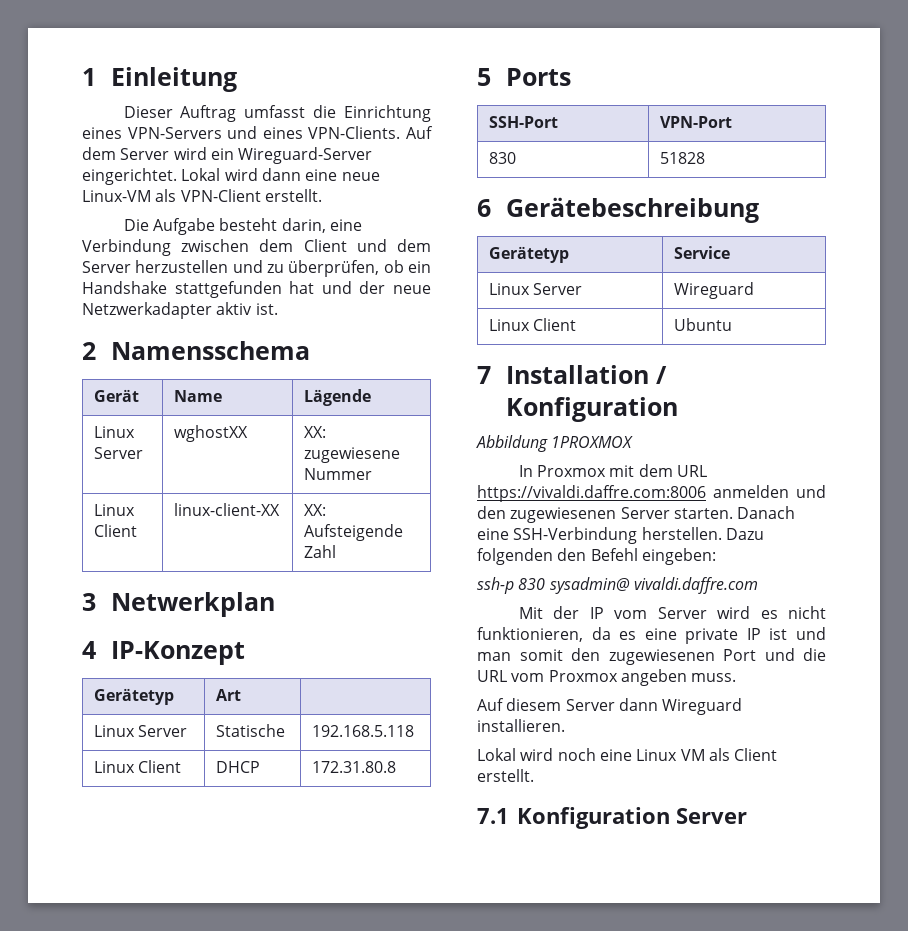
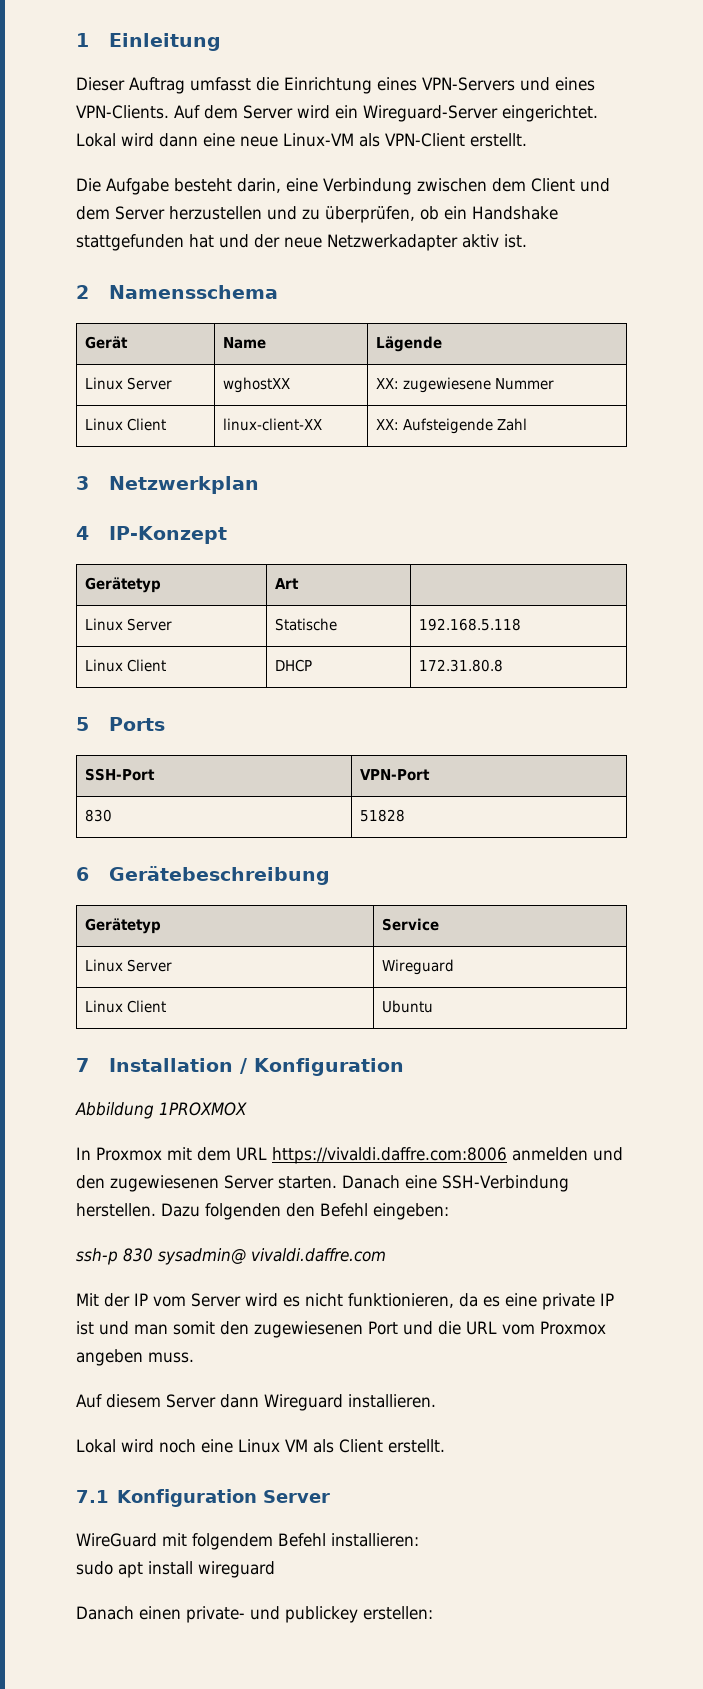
- 3 Netwerkplan
+ 3 Netzwerkplan
+ WireGuard mit folgendem Befehl installieren:
+ sudo apt install wireguard
+ Danach einen private- und publickey erstellen:

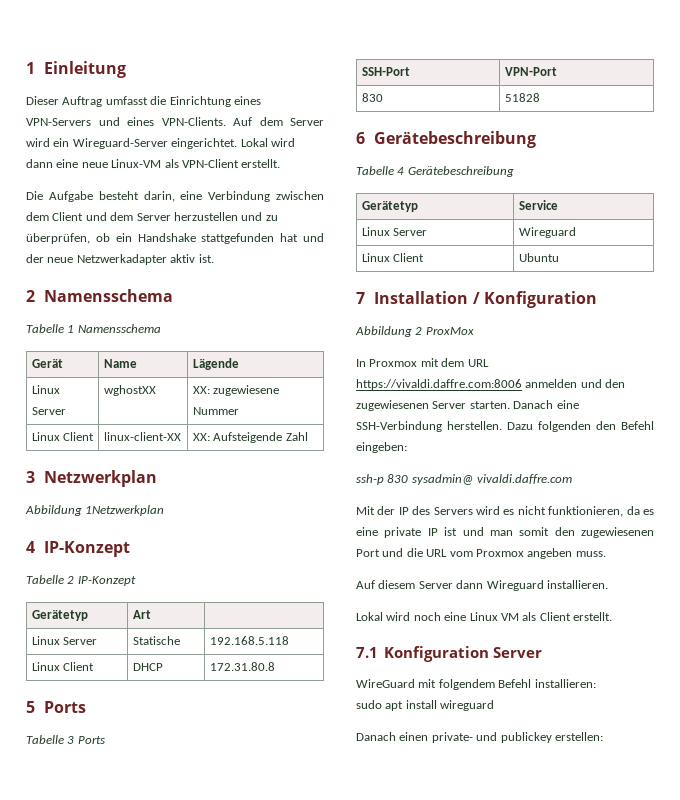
+ Tabelle 1 Namensschema
+ Abbildung 1Netzwerkplan
+ Tabelle 2 IP-Konzept
+ Tabelle 3 Ports
+ Tabelle 4 Gerätebeschreibung
- Abbildung 1PROXMOX
+ Abbildung 2 ProxMox
- Mit der IP vom Server wird es nicht funktionieren, da es eine private IP ist und man somit den zugewiesenen Port und die URL vom Proxmox angeben muss.
+ Mit der IP des Servers wird es nicht funktionieren, da es eine private IP ist und man somit den zugewiesenen Port und die URL vom Proxmox angeben muss.

